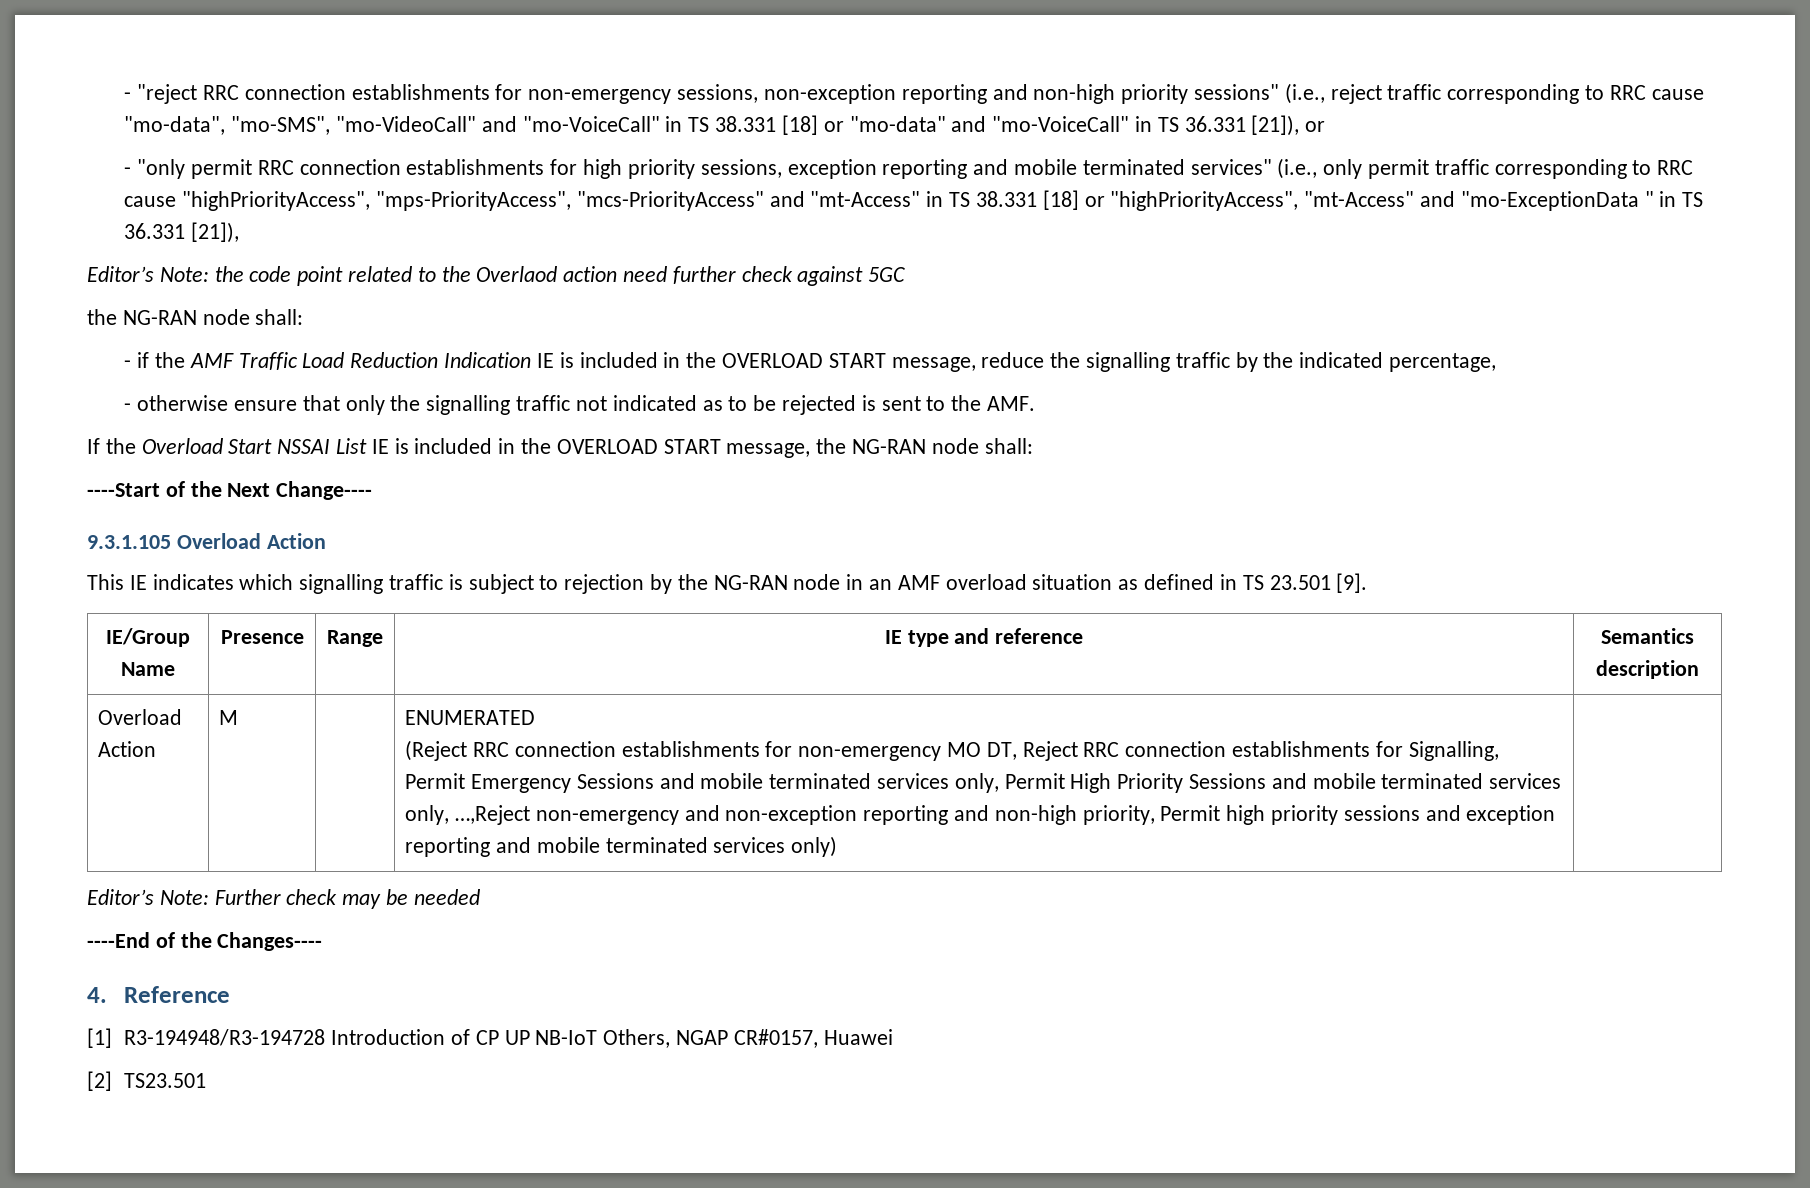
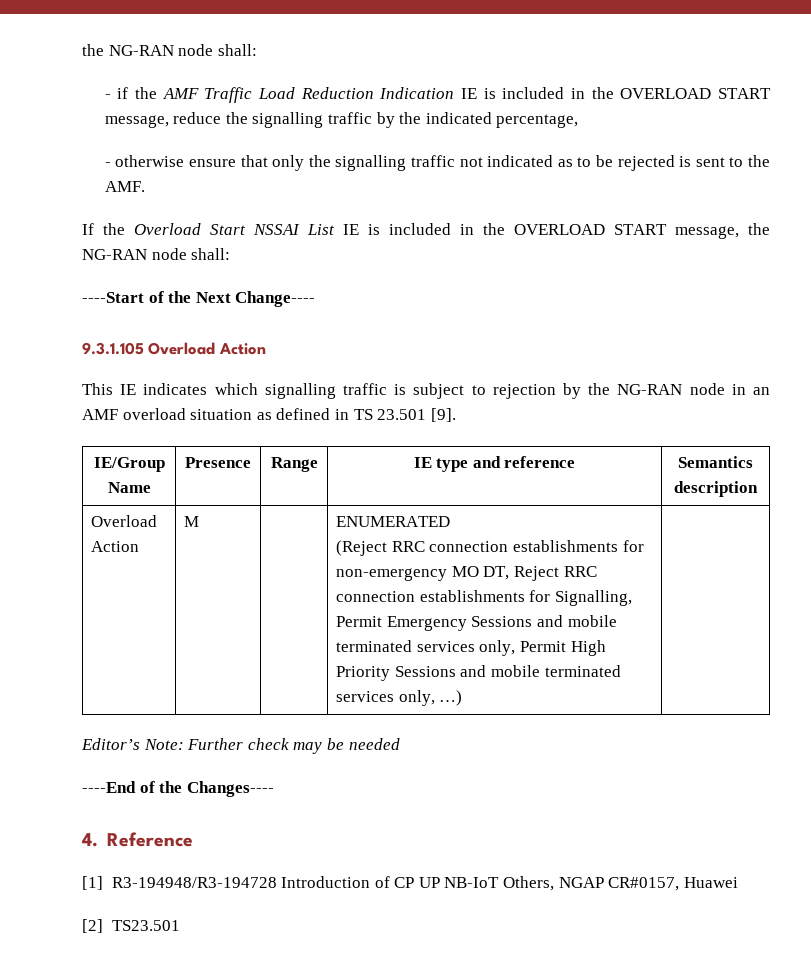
- - "reject RRC connection establishments for non-emergency sessions, non-exception reporting and non-high priority sessions" (i.e., reject traffic corresponding to RRC cause "mo-data", "mo-SMS", "mo-VideoCall" and "mo-VoiceCall" in TS 38.331 [18] or "mo-data" and "mo-VoiceCall" in TS 36.331 [21]), or
- - "only permit RRC connection establishments for high priority sessions, exception reporting and mobile terminated services" (i.e., only permit traffic corresponding to RRC cause "highPriorityAccess", "mps-PriorityAccess", "mcs-PriorityAccess" and "mt-Access" in TS 38.331 [18] or "highPriorityAccess", "mt-Access" and "mo-ExceptionData " in TS 36.331 [21]),
- Editor’s Note: the code point related to the Overlaod action need further check against 5GC
- (Reject RRC connection establishments for non-emergency MO DT, Reject RRC connection establishments for Signalling, Permit Emergency Sessions and mobile terminated services only, Permit High Priority Sessions and mobile terminated services only, …,Reject non-emergency and non-exception reporting and non-high priority, Permit high priority sessions and exception reporting and mobile terminated services only)
+ (Reject RRC connection establishments for non-emergency MO DT, Reject RRC connection establishments for Signalling, Permit Emergency Sessions and mobile terminated services only, Permit High Priority Sessions and mobile terminated services only, …)

